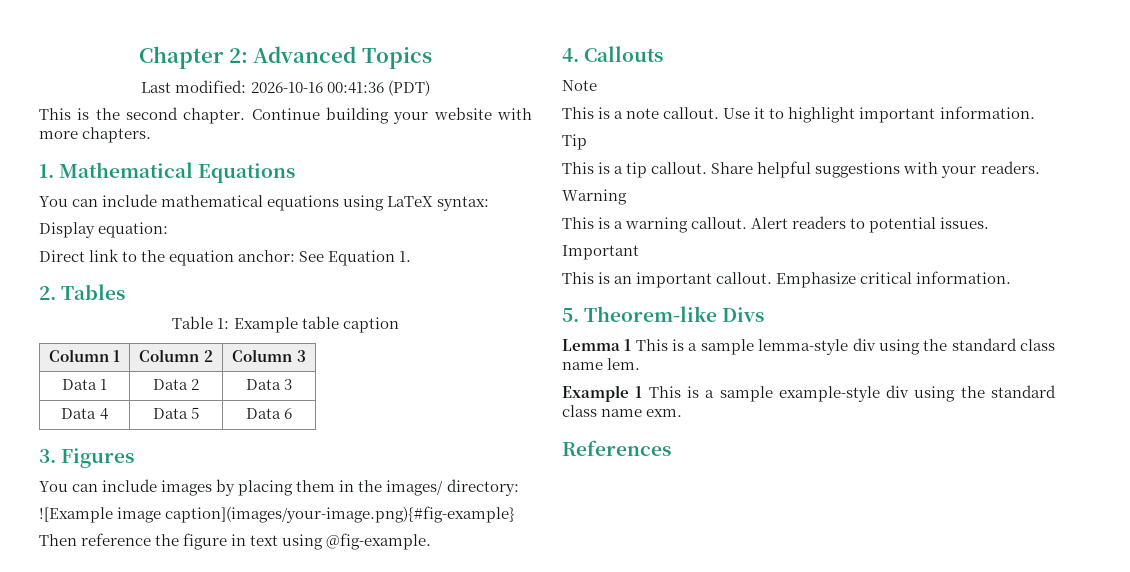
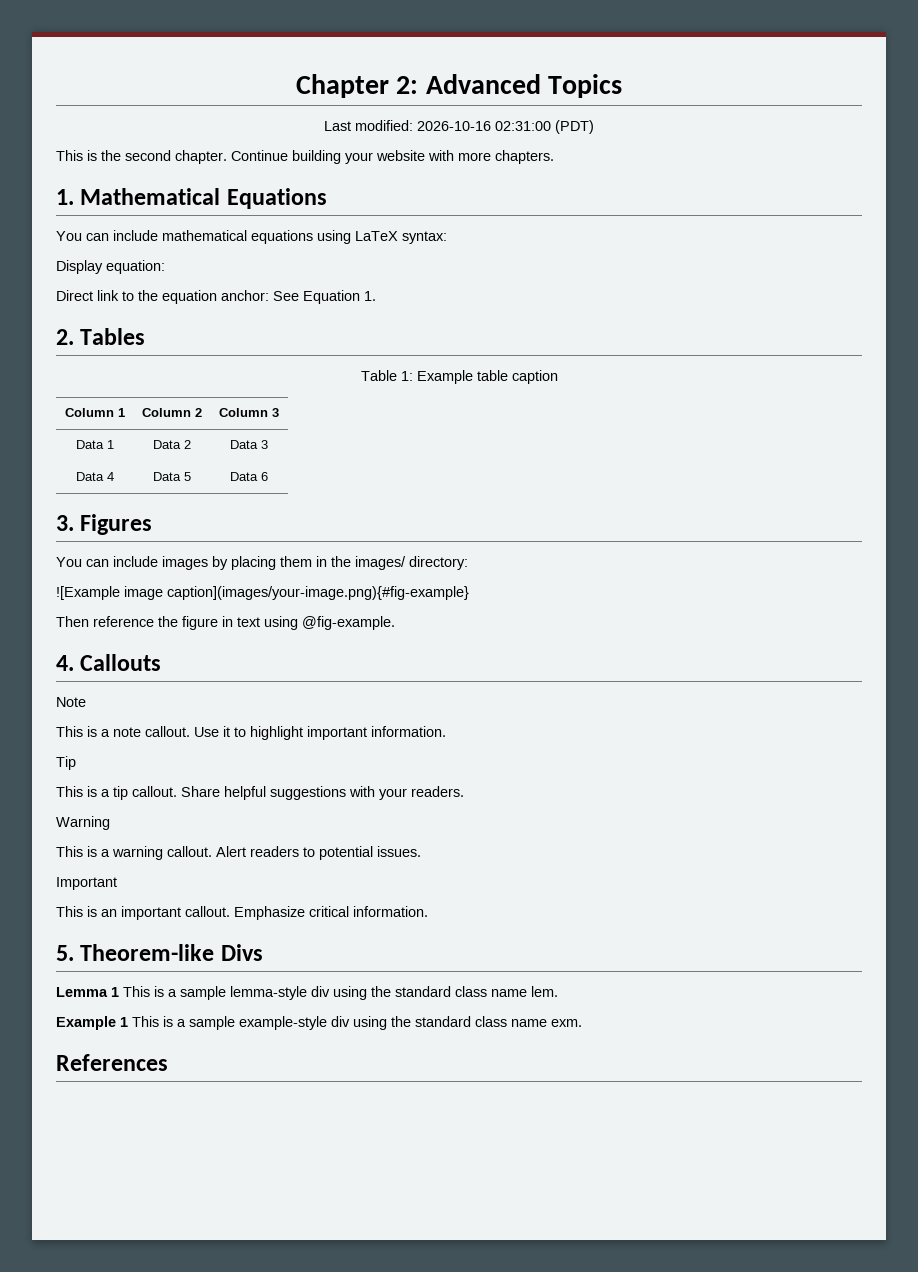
- Last modified: 2026-10-16 00:41:36 (PDT)
+ Last modified: 2026-10-16 02:31:00 (PDT)

